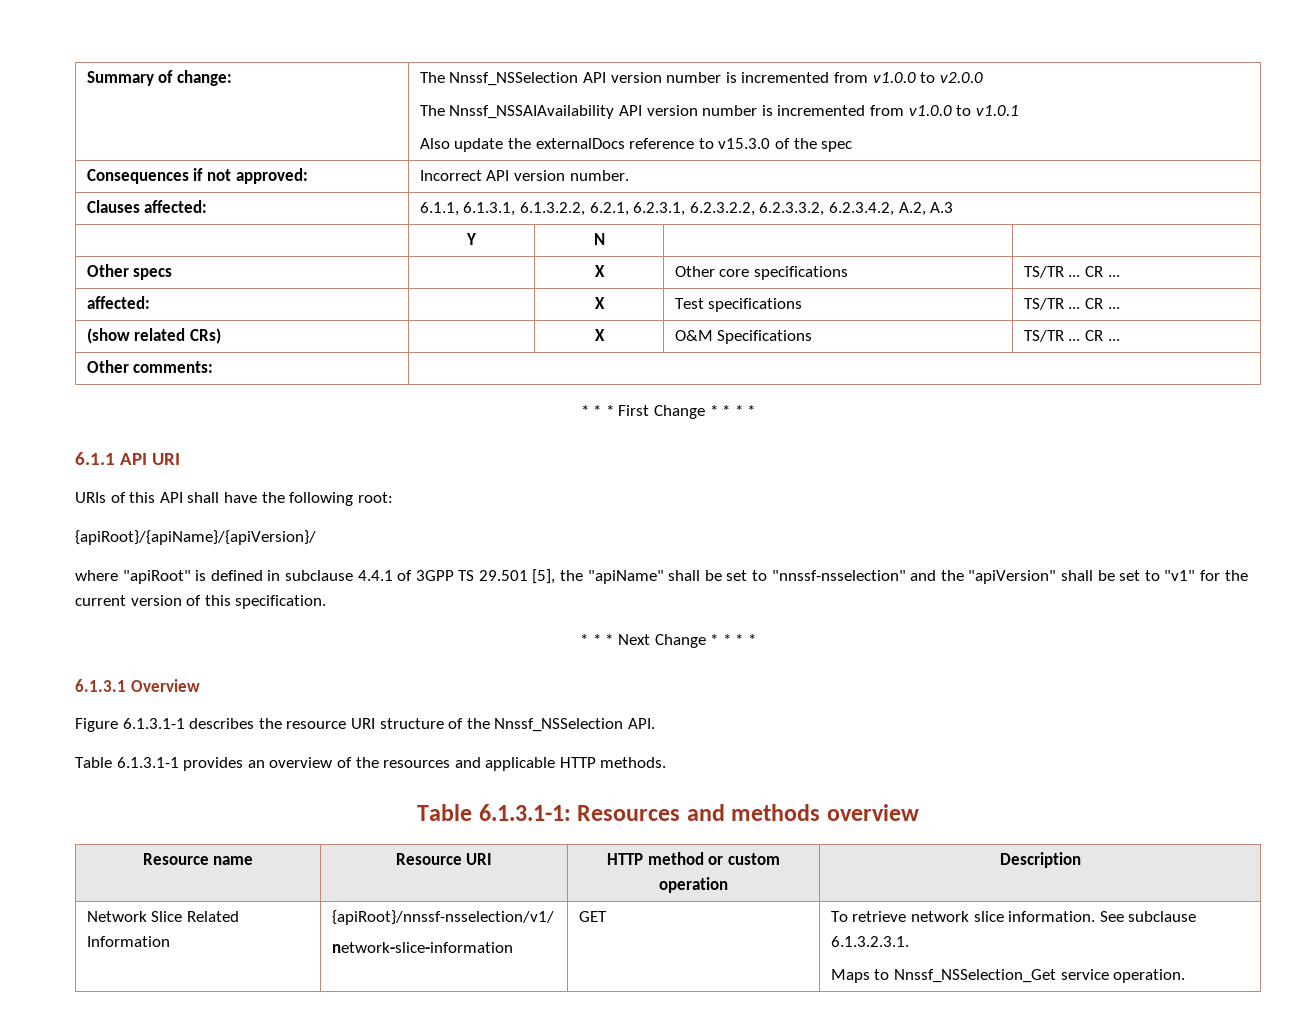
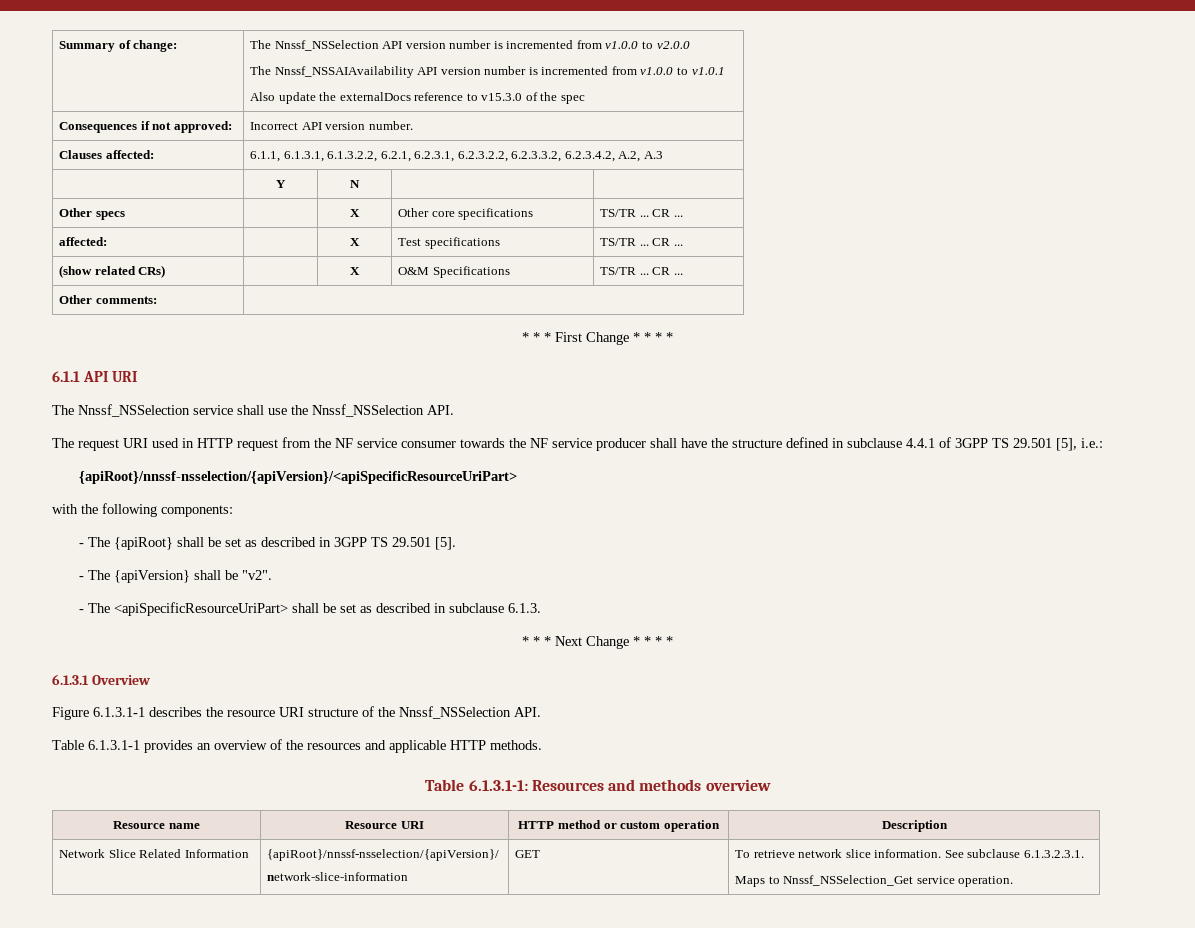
- URIs of this API shall have the following root:
- {apiRoot}/{apiName}/{apiVersion}/
- where "apiRoot" is defined in subclause 4.4.1 of 3GPP TS 29.501 [5], the "apiName" shall be set to "nnssf-nsselection" and the "apiVersion" shall be set to "v1" for the current version of this specification.
+ The Nnssf_NSSelection service shall use the Nnssf_NSSelection API.
+ The request URI used in HTTP request from the NF service consumer towards the NF service producer shall have the structure defined in subclause 4.4.1 of 3GPP TS 29.501 [5], i.e.:
+ {apiRoot}/nnssf-nsselection/{apiVersion}/<apiSpecificResourceUriPart>
+ with the following components:
+ - The {apiRoot} shall be set as described in 3GPP TS 29.501 [5].
+ - The {apiVersion} shall be "v2".
+ - The <apiSpecificResourceUriPart> shall be set as described in subclause 6.1.3.
- Network Slice Related Information | {apiRoot}/nnssf-nsselection/v1/
+ Network Slice Related Information | {apiRoot}/nnssf-nsselection/{apiVersion}/

